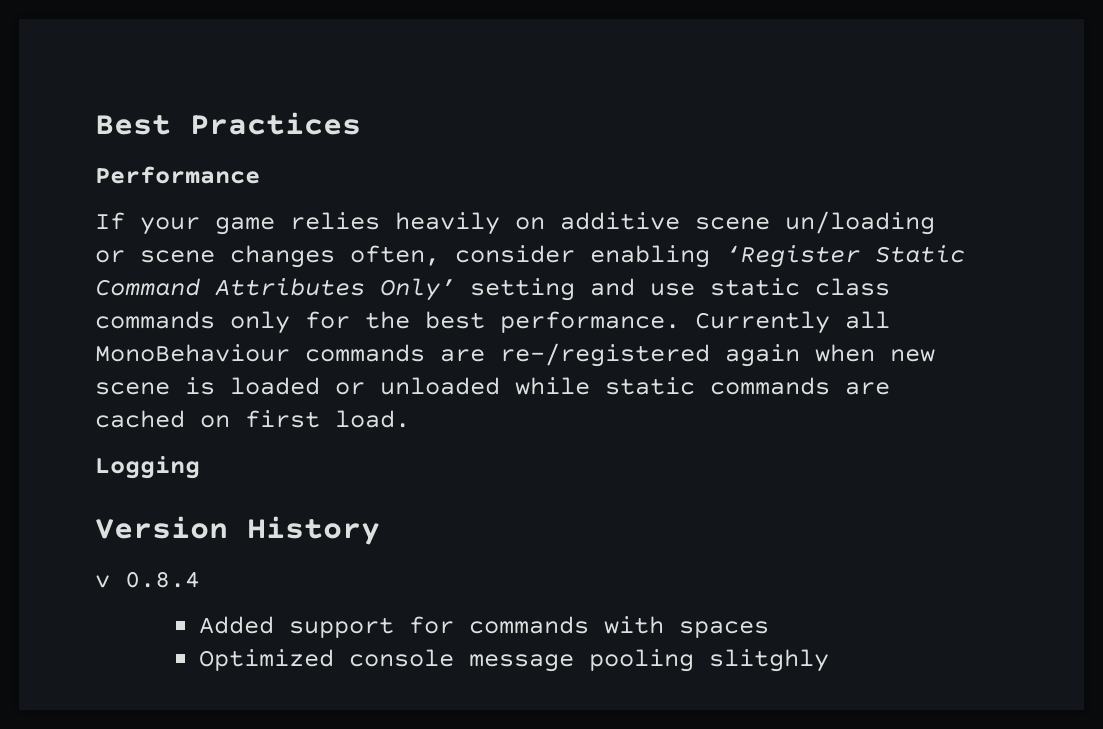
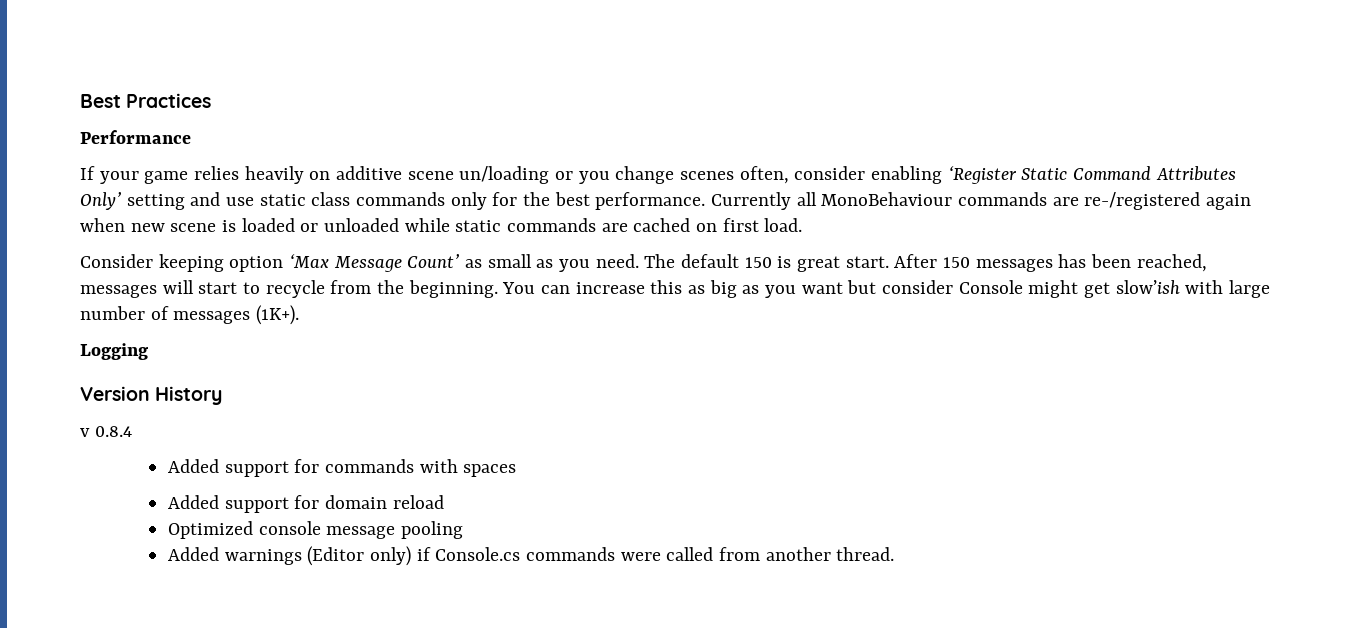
- If your game relies heavily on additive scene un/loading or scene changes often, consider enabling ‘Register Static Command Attributes Only’ setting and use static class commands only for the best performance.
+ If your game relies heavily on additive scene un/loading or you change scenes often, consider enabling ‘Register Static Command Attributes Only’ setting and use static class commands only for the best performance.
+ Consider keeping option ‘Max Message Count’ as small as you need. The default 150 is great start. After 150 messages has been reached, messages will start to recycle from the beginning. You can increase this as big as you want but consider Console might get slow’ish with large number of messages (1K+).
+ Added support for domain reload
- Optimized console message pooling slitghly
+ Optimized console message pooling
+ Added warnings (Editor only) if Console.cs commands were called from another thread.

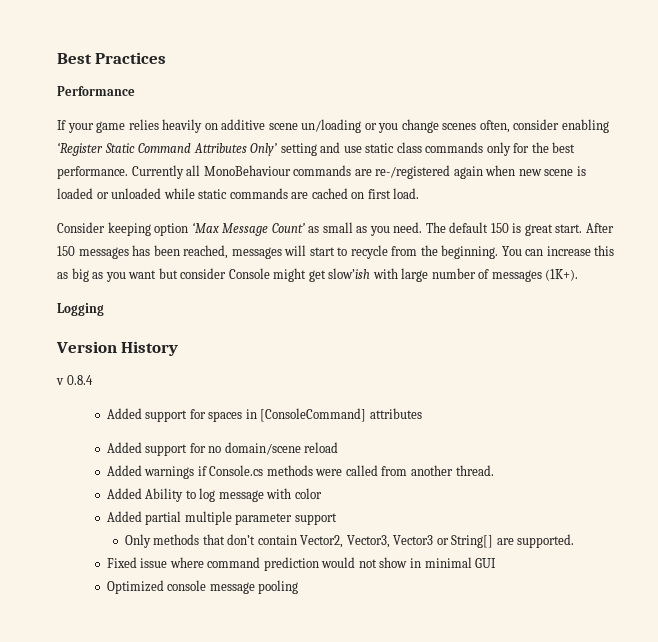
- Added support for commands with spaces
- Added support for domain reload
+ Added support for spaces in [ConsoleCommand] attributes
+ Added support for no domain/scene reload
+ Added warnings if Console.cs methods were called from another thread.
+ Added Ability to log message with color
+ Added partial multiple parameter support
+ Only methods that don’t contain Vector2, Vector3, Vector3 or String[] are supported.
+ Fixed issue where command prediction would not show in minimal GUI
  Optimized console message pooling
- Added warnings (Editor only) if Console.cs commands were called from another thread.

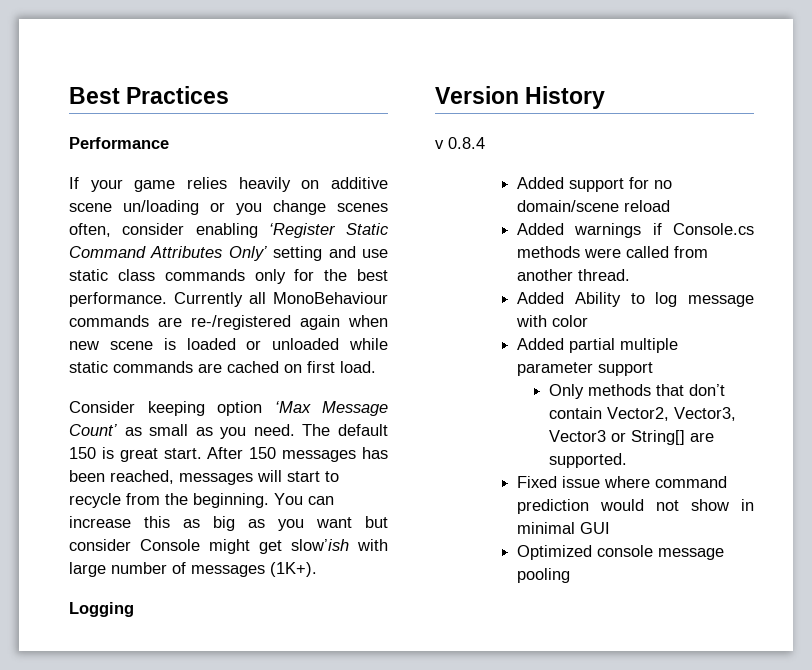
- Added support for spaces in [ConsoleCommand] attributes

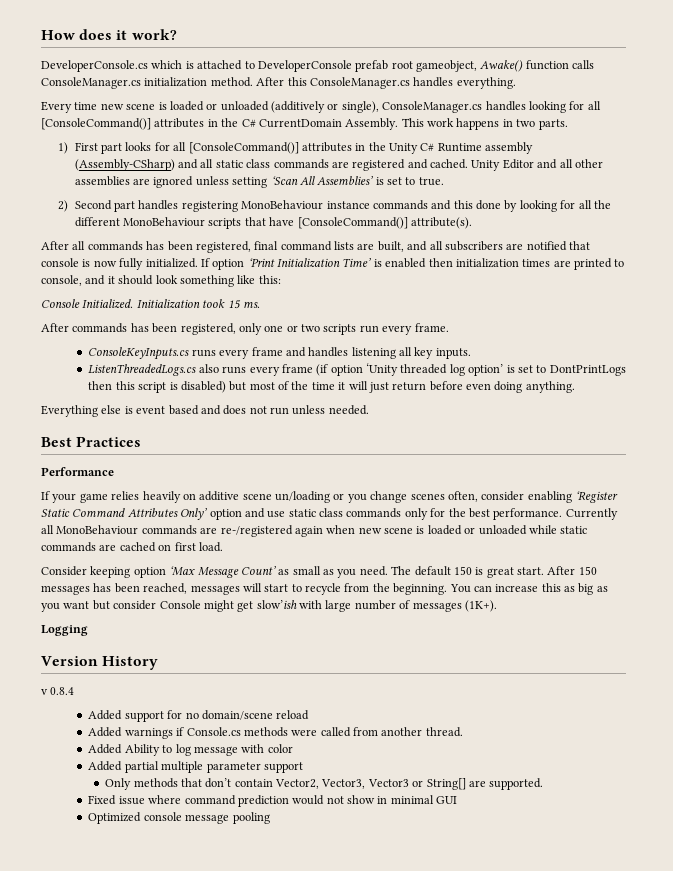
+ How does it work?
+ DeveloperConsole.cs which is attached to DeveloperConsole prefab root gameobject, Awake() function calls ConsoleManager.cs initialization method. After this ConsoleManager.cs handles everything.
+ Every time new scene is loaded or unloaded (additively or single), ConsoleManager.cs handles looking for all [ConsoleCommand()] attributes in the C# CurrentDomain Assembly. This work happens in two parts.
+ 1) First part looks for all [ConsoleCommand()] attributes in the Unity C# Runtime assembly (Assembly-CSharp) and all static class commands are registered and cached. Unity Editor and all other assemblies are ignored unless setting ‘Scan All Assemblies’ is set to true.
+ 2) Second part handles registering MonoBehaviour instance commands and this done by looking for all the different MonoBehaviour scripts that have [ConsoleCommand()] attribute(s).
+ After all commands has been registered, final command lists are built, and all subscribers are notified that console is now fully initialized. If option ‘Print Initialization Time’ is enabled then initialization times are printed to console, and it should look something like this:
+ Console Initialized. Initialization took 15 ms.
+ After commands has been registered, only one or two scripts run every frame.
+ ConsoleKeyInputs.cs runs every frame and handles listening all key inputs.
+ ListenThreadedLogs.cs also runs every frame (if option ‘Unity threaded log option’ is set to DontPrintLogs then this script is disabled) but most of the time it will just return before even doing anything.
+ Everything else is event based and does not run unless needed.
- If your game relies heavily on additive scene un/loading or you change scenes often, consider enabling ‘Register Static Command Attributes Only’ setting and use static class commands only for the best performance.
+ If your game relies heavily on additive scene un/loading or you change scenes often, consider enabling ‘Register Static Command Attributes Only’ option and use static class commands only for the best performance.

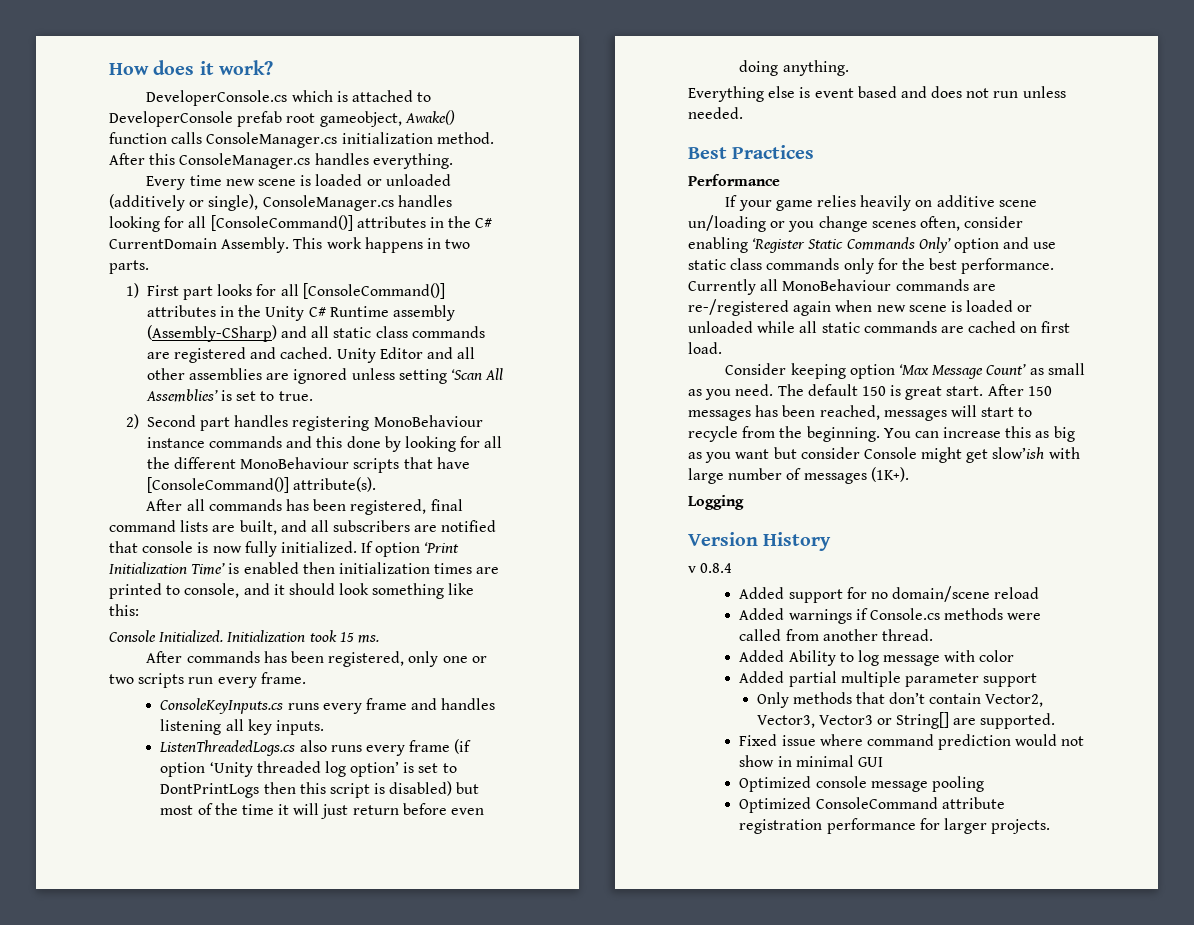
- If your game relies heavily on additive scene un/loading or you change scenes often, consider enabling ‘Register Static Command Attributes Only’ option and use static class commands only for the best performance.
+ If your game relies heavily on additive scene un/loading or you change scenes often, consider enabling ‘Register Static Commands Only’ option and use static class commands only for the best performance.
- Currently all MonoBehaviour commands are re-/registered again when new scene is loaded or unloaded while static commands are cached on first load.
+ Currently all MonoBehaviour commands are re-/registered again when new scene is loaded or unloaded while all static commands are cached on first load.
+ Optimized ConsoleCommand attribute registration performance for larger projects.

